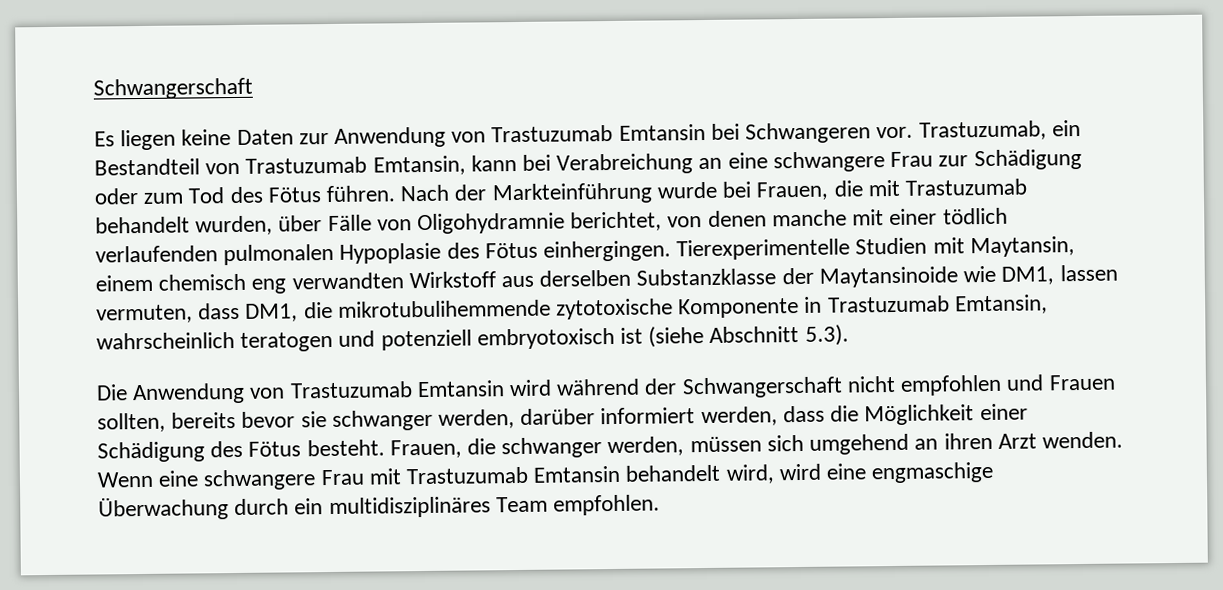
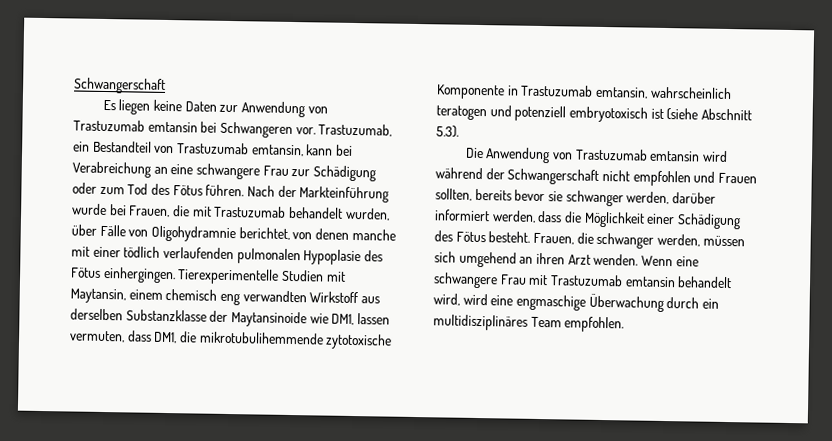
- Es liegen keine Daten zur Anwendung von Trastuzumab Emtansin bei Schwangeren vor.
+ Es liegen keine Daten zur Anwendung von Trastuzumab emtansin bei Schwangeren vor.
- Trastuzumab, ein Bestandteil von Trastuzumab Emtansin, kann bei Verabreichung an eine schwangere Frau zur Schädigung oder zum Tod des Fötus führen.
+ Trastuzumab, ein Bestandteil von Trastuzumab emtansin, kann bei Verabreichung an eine schwangere Frau zur Schädigung oder zum Tod des Fötus führen.
- Tierexperimentelle Studien mit Maytansin, einem chemisch eng verwandten Wirkstoff aus derselben Substanzklasse der Maytansinoide wie DM1, lassen vermuten, dass DM1, die mikrotubulihemmende zytotoxische Komponente in Trastuzumab Emtansin, wahrscheinlich teratogen und potenziell embryotoxisch ist (siehe Abschnitt 5.3).
+ Tierexperimentelle Studien mit Maytansin, einem chemisch eng verwandten Wirkstoff aus derselben Substanzklasse der Maytansinoide wie DM1, lassen vermuten, dass DM1, die mikrotubulihemmende zytotoxische Komponente in Trastuzumab emtansin, wahrscheinlich teratogen und potenziell embryotoxisch ist (siehe Abschnitt 5.3).
- Die Anwendung von Trastuzumab Emtansin wird während der Schwangerschaft nicht empfohlen und Frauen sollten, bereits bevor sie schwanger werden, darüber informiert werden, dass die Möglichkeit einer Schädigung des Fötus besteht.
+ Die Anwendung von Trastuzumab emtansin wird während der Schwangerschaft nicht empfohlen und Frauen sollten, bereits bevor sie schwanger werden, darüber informiert werden, dass die Möglichkeit einer Schädigung des Fötus besteht.
- Wenn eine schwangere Frau mit Trastuzumab Emtansin behandelt wird, wird eine engmaschige Überwachung durch ein multidisziplinäres Team empfohlen.
+ Wenn eine schwangere Frau mit Trastuzumab emtansin behandelt wird, wird eine engmaschige Überwachung durch ein multidisziplinäres Team empfohlen.

